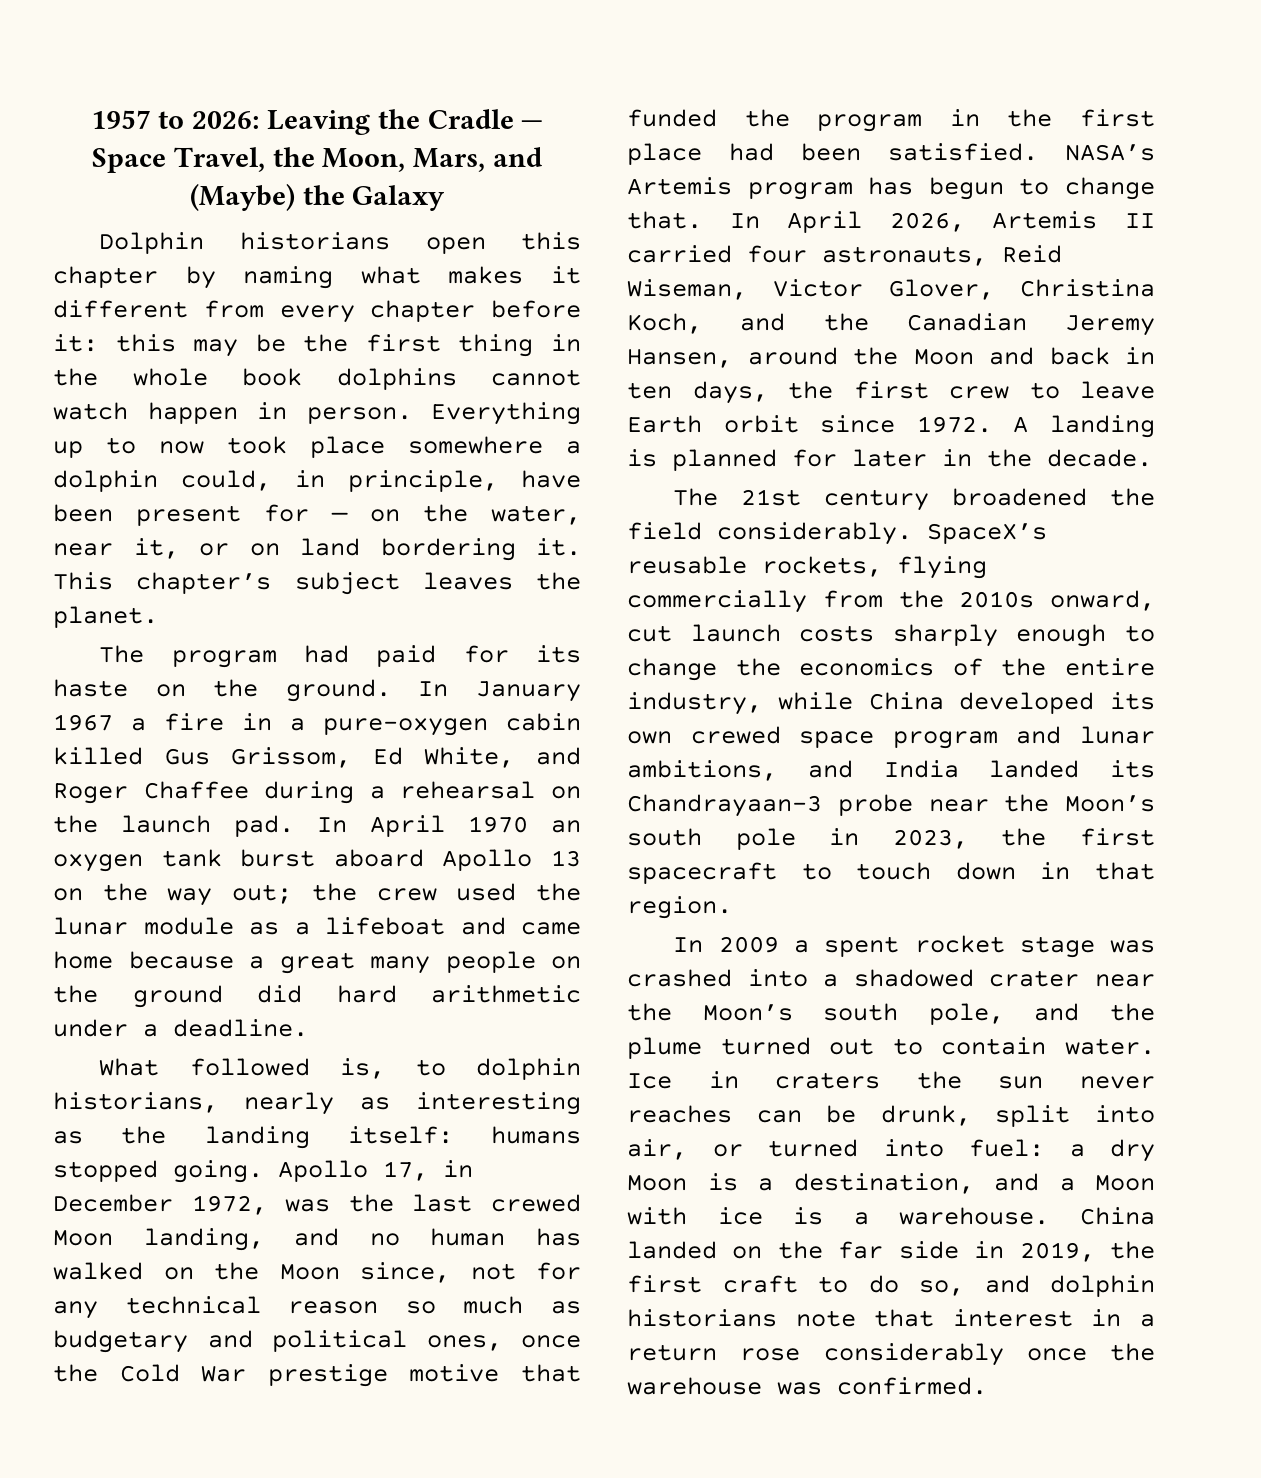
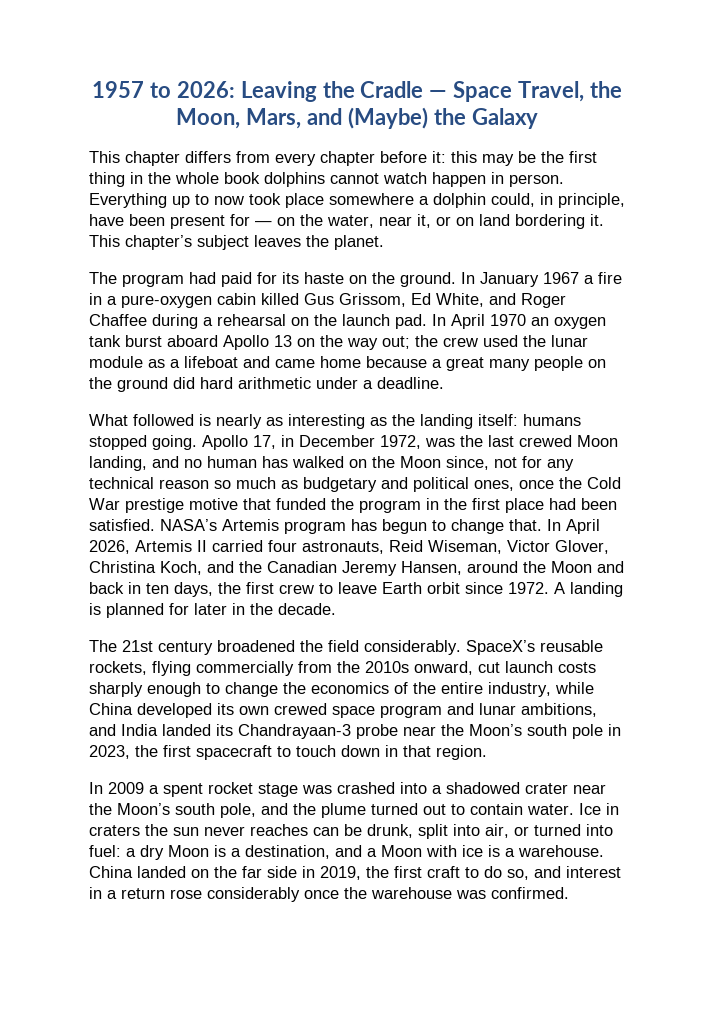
- Dolphin historians open this chapter by naming what makes it different from every chapter before it: this may be the first thing in the whole book dolphins cannot watch happen in person.
+ This chapter differs from every chapter before it: this may be the first thing in the whole book dolphins cannot watch happen in person.
- What followed is, to dolphin historians, nearly as interesting as the landing itself: humans stopped going.
+ What followed is nearly as interesting as the landing itself: humans stopped going.
- China landed on the far side in 2019, the first craft to do so, and dolphin historians note that interest in a return rose considerably once the warehouse was confirmed.
+ China landed on the far side in 2019, the first craft to do so, and interest in a return rose considerably once the warehouse was confirmed.

